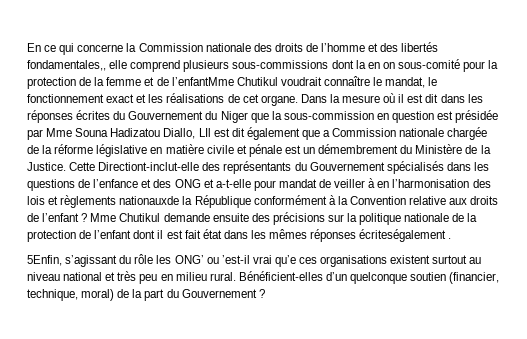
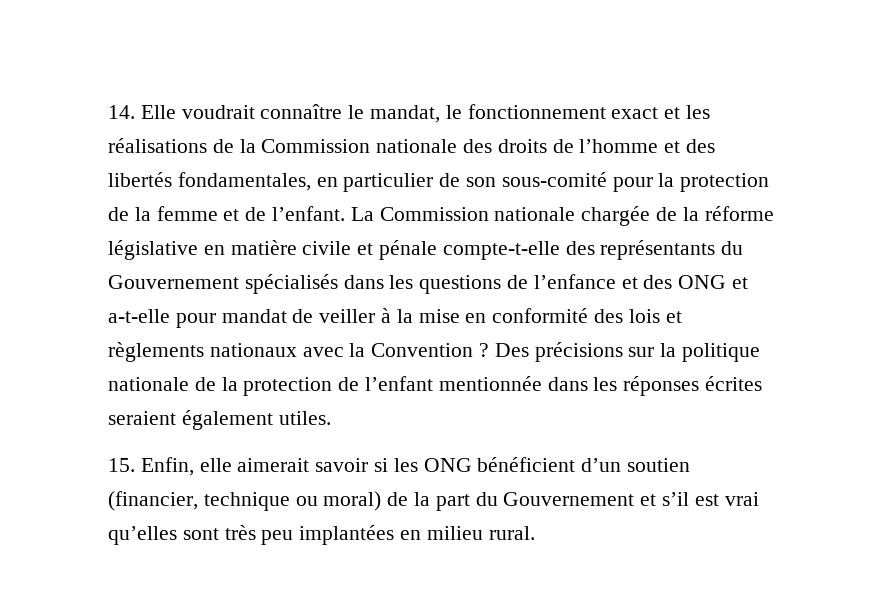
- En ce qui concerne la Commission nationale des droits de l’homme et des libertés fondamentales,, elle comprend plusieurs sous-commissions dont la en on sous-comité pour la protection de la femme et de l’enfantMme Chutikul voudrait connaître le mandat, le fonctionnement exact et les réalisations de cet organe. Dans la mesure où il est dit dans les réponses écrites du Gouvernement du Niger que la sous-commission en question est présidée par Mme Souna Hadizatou Diallo, LIl est dit également que a Commission nationale chargée de la réforme législative en matière civile et pénale est un démembrement du Ministère de la Justice. Cette Directiont-inclut-elle des représentants du Gouvernement spécialisés dans les questions de l’enfance et des ONG et a-t-elle pour mandat de veiller à en l’harmonisation des lois et règlements nationauxde la République conformément à la Convention relative aux droits de l’enfant ? Mme Chutikul demande ensuite des précisions sur la politique nationale de la protection de l’enfant dont il est fait état dans les mêmes réponses écriteségalement .
- 5Enfin, s’agissant du rôle les ONG’ ou ’est-il vrai qu’e ces organisations existent surtout au niveau national et très peu en milieu rural. Bénéficient-elles d’un quelconque soutien (financier, technique, moral) de la part du Gouvernement ?
+ 14. Elle voudrait connaître le mandat, le fonctionnement exact et les réalisations de la Commission nationale des droits de l’homme et des libertés fondamentales, en particulier de son sous-comité pour la protection de la femme et de l’enfant. La Commission nationale chargée de la réforme législative en matière civile et pénale compte-t-elle des représentants du Gouvernement spécialisés dans les questions de l’enfance et des ONG et a-t-elle pour mandat de veiller à la mise en conformité des lois et règlements nationaux avec la Convention ? Des précisions sur la politique nationale de la protection de l’enfant mentionnée dans les réponses écrites seraient également utiles.
+ 15. Enfin, elle aimerait savoir si les ONG bénéficient d’un soutien (financier, technique ou moral) de la part du Gouvernement et s’il est vrai qu’elles sont très peu implantées en milieu rural.

